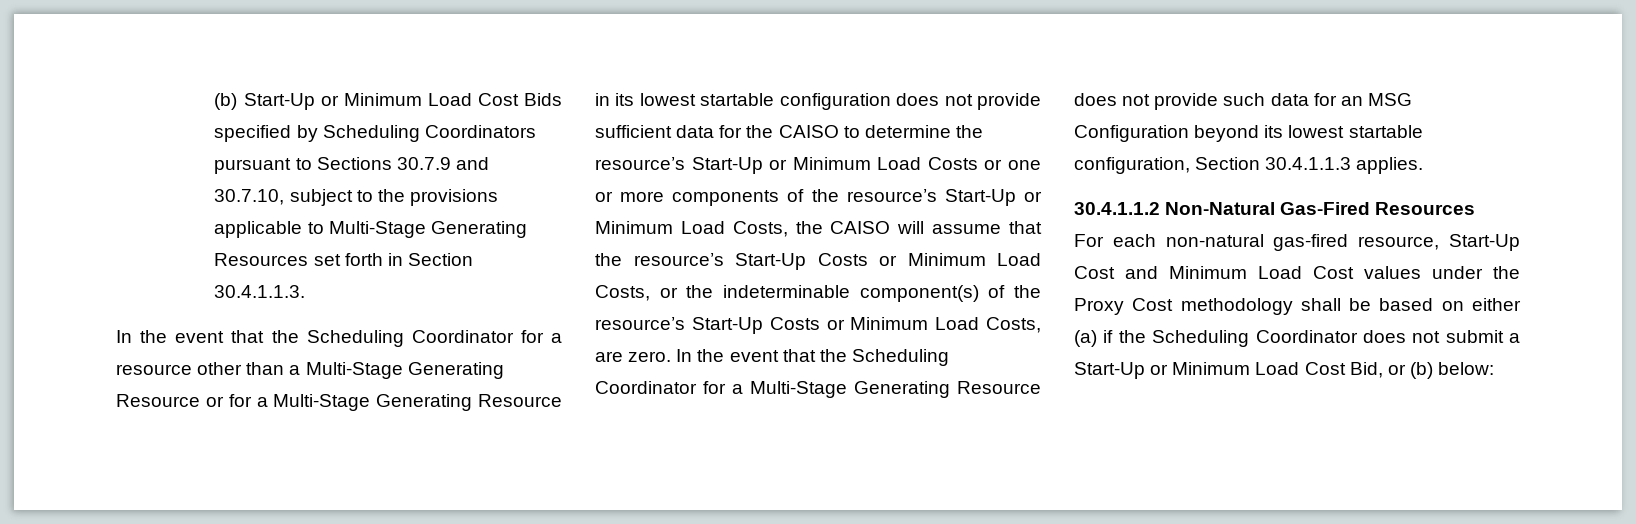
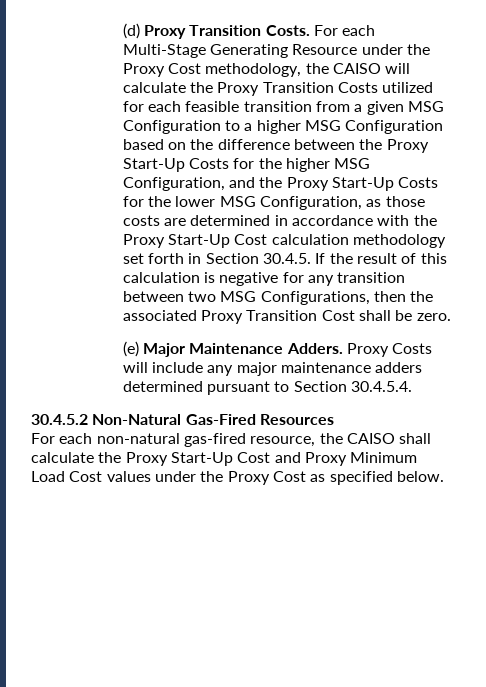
- (b) Start-Up or Minimum Load Cost Bids specified by Scheduling Coordinators pursuant to Sections 30.7.9 and 30.7.10, subject to the provisions applicable to Multi-Stage Generating Resources set forth in Section 30.4.1.1.3.
- In the event that the Scheduling Coordinator for a resource other than a Multi-Stage Generating Resource or for a Multi-Stage Generating Resource in its lowest startable configuration does not provide sufficient data for the CAISO to determine the resource’s Start-Up or Minimum Load Costs or one or more components of the resource’s Start-Up or Minimum Load Costs, the CAISO will assume that the resource’s Start-Up Costs or Minimum Load Costs, or the indeterminable component(s) of the resource’s Start-Up Costs or Minimum Load Costs, are zero. In the event that the Scheduling Coordinator for a Multi-Stage Generating Resource does not provide such data for an MSG Configuration beyond its lowest startable configuration, Section 30.4.1.1.3 applies.
- 30.4.1.1.2 Non-Natural Gas-Fired Resources
+ (d) Proxy Transition Costs. For each Multi-Stage Generating Resource under the Proxy Cost methodology, the CAISO will calculate the Proxy Transition Costs utilized for each feasible transition from a given MSG Configuration to a higher MSG Configuration based on the difference between the Proxy Start-Up Costs for the higher MSG Configuration, and the Proxy Start-Up Costs for the lower MSG Configuration, as those costs are determined in accordance with the Proxy Start-Up Cost calculation methodology set forth in Section 30.4.5. If the result of this calculation is negative for any transition between two MSG Configurations, then the associated Proxy Transition Cost shall be zero.
+ (e) Major Maintenance Adders. Proxy Costs will include any major maintenance adders determined pursuant to Section 30.4.5.4.
+ 30.4.5.2 Non-Natural Gas-Fired Resources
- For each non-natural gas-fired resource, Start-Up Cost and Minimum Load Cost values under the Proxy Cost methodology shall be based on either (a) if the Scheduling Coordinator does not submit a Start-Up or Minimum Load Cost Bid, or (b) below:
+ For each non-natural gas-fired resource, the CAISO shall calculate the Proxy Start-Up Cost and Proxy Minimum Load Cost values under the Proxy Cost as specified below.

